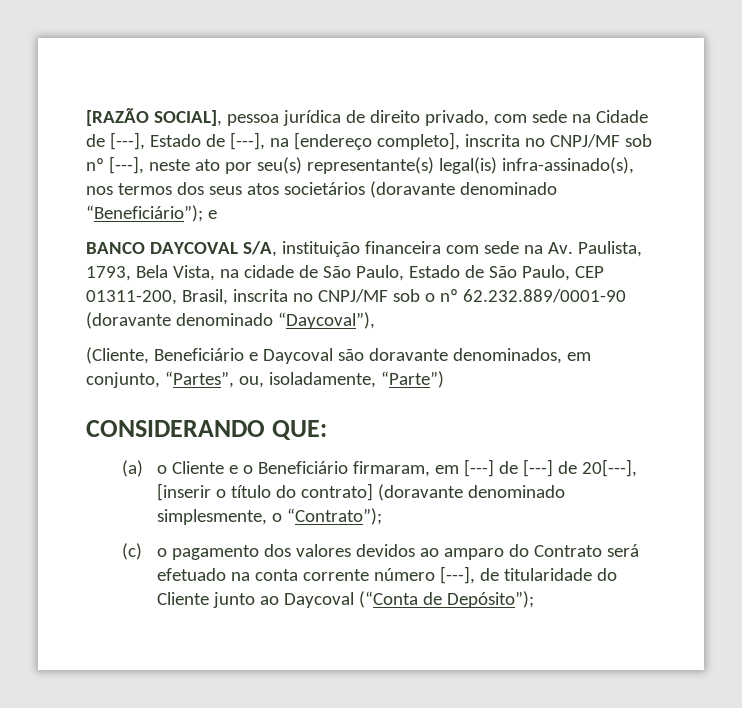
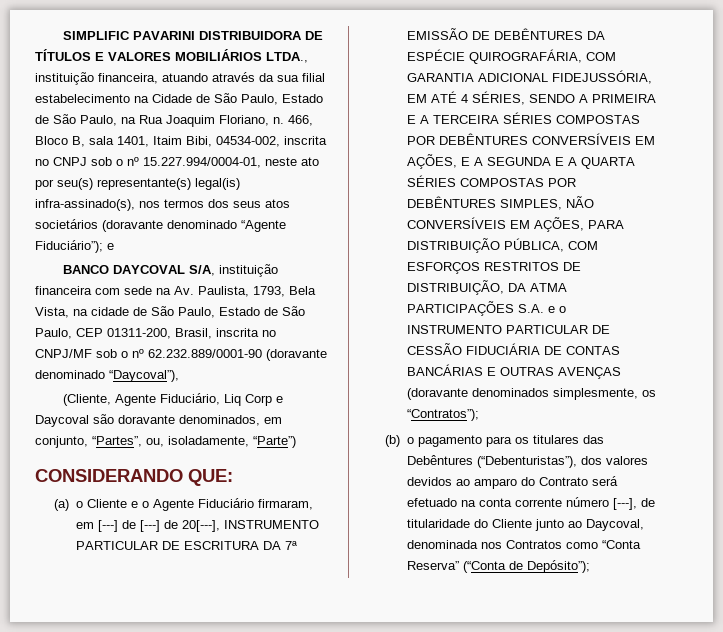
- [RAZÃO SOCIAL], pessoa jurídica de direito privado, com sede na Cidade de [---], Estado de [---], na [endereço completo], inscrita no CNPJ/MF sob nº [---], neste ato por seu(s) representante(s) legal(is) infra-assinado(s), nos termos dos seus atos societários (doravante denominado “Beneficiário”); e
+ SIMPLIFIC PAVARINI DISTRIBUIDORA DE TÍTULOS E VALORES MOBILIÁRIOS LTDA., instituição financeira, atuando através da sua filial estabelecimento na Cidade de São Paulo, Estado de São Paulo, na Rua Joaquim Floriano, n. 466, Bloco B, sala 1401, Itaim Bibi, 04534-002, inscrita no CNPJ sob o nº 15.227.994/0004-01, neste ato por seu(s) representante(s) legal(is) infra-assinado(s), nos termos dos seus atos societários (doravante denominado “Agente Fiduciário”); e
- (Cliente, Beneficiário e Daycoval são doravante denominados, em conjunto, “Partes”, ou, isoladamente, “Parte”)
+ (Cliente, Agente Fiduciário, Liq Corp e Daycoval são doravante denominados, em conjunto, “Partes”, ou, isoladamente, “Parte”)
- (a) o Cliente e o Beneficiário firmaram, em [---] de [---] de 20[---], [inserir o título do contrato] (doravante denominado simplesmente, o “Contrato”);
- (c) o pagamento dos valores devidos ao amparo do Contrato será efetuado na conta corrente número [---], de titularidade do Cliente junto ao Daycoval (“Conta de Depósito”);
+ (a) o Cliente e o Agente Fiduciário firmaram, em [---] de [---] de 20[---], INSTRUMENTO PARTICULAR DE ESCRITURA DA 7ª EMISSÃO DE DEBÊNTURES DA ESPÉCIE QUIROGRAFÁRIA, COM GARANTIA ADICIONAL FIDEJUSSÓRIA, EM ATÉ 4 SÉRIES, SENDO A PRIMEIRA E A TERCEIRA SÉRIES COMPOSTAS POR DEBÊNTURES CONVERSÍVEIS EM AÇÕES, E A SEGUNDA E A QUARTA SÉRIES COMPOSTAS POR DEBÊNTURES SIMPLES, NÃO CONVERSÍVEIS EM AÇÕES, PARA DISTRIBUIÇÃO PÚBLICA, COM ESFORÇOS RESTRITOS DE DISTRIBUIÇÃO, DA ATMA PARTICIPAÇÕES S.A. e o INSTRUMENTO PARTICULAR DE CESSÃO FIDUCIÁRIA DE CONTAS BANCÁRIAS E OUTRAS AVENÇAS (doravante denominados simplesmente, os “Contratos”);
+ (b) o pagamento para os titulares das Debêntures (“Debenturistas”), dos valores devidos ao amparo do Contrato será efetuado na conta corrente número [---], de titularidade do Cliente junto ao Daycoval, denominada nos Contratos como “Conta Reserva” (“Conta de Depósito”);

